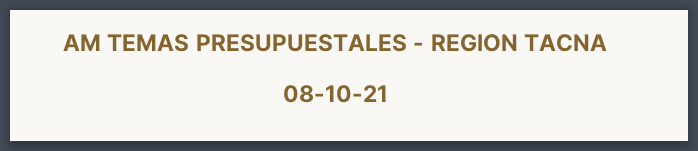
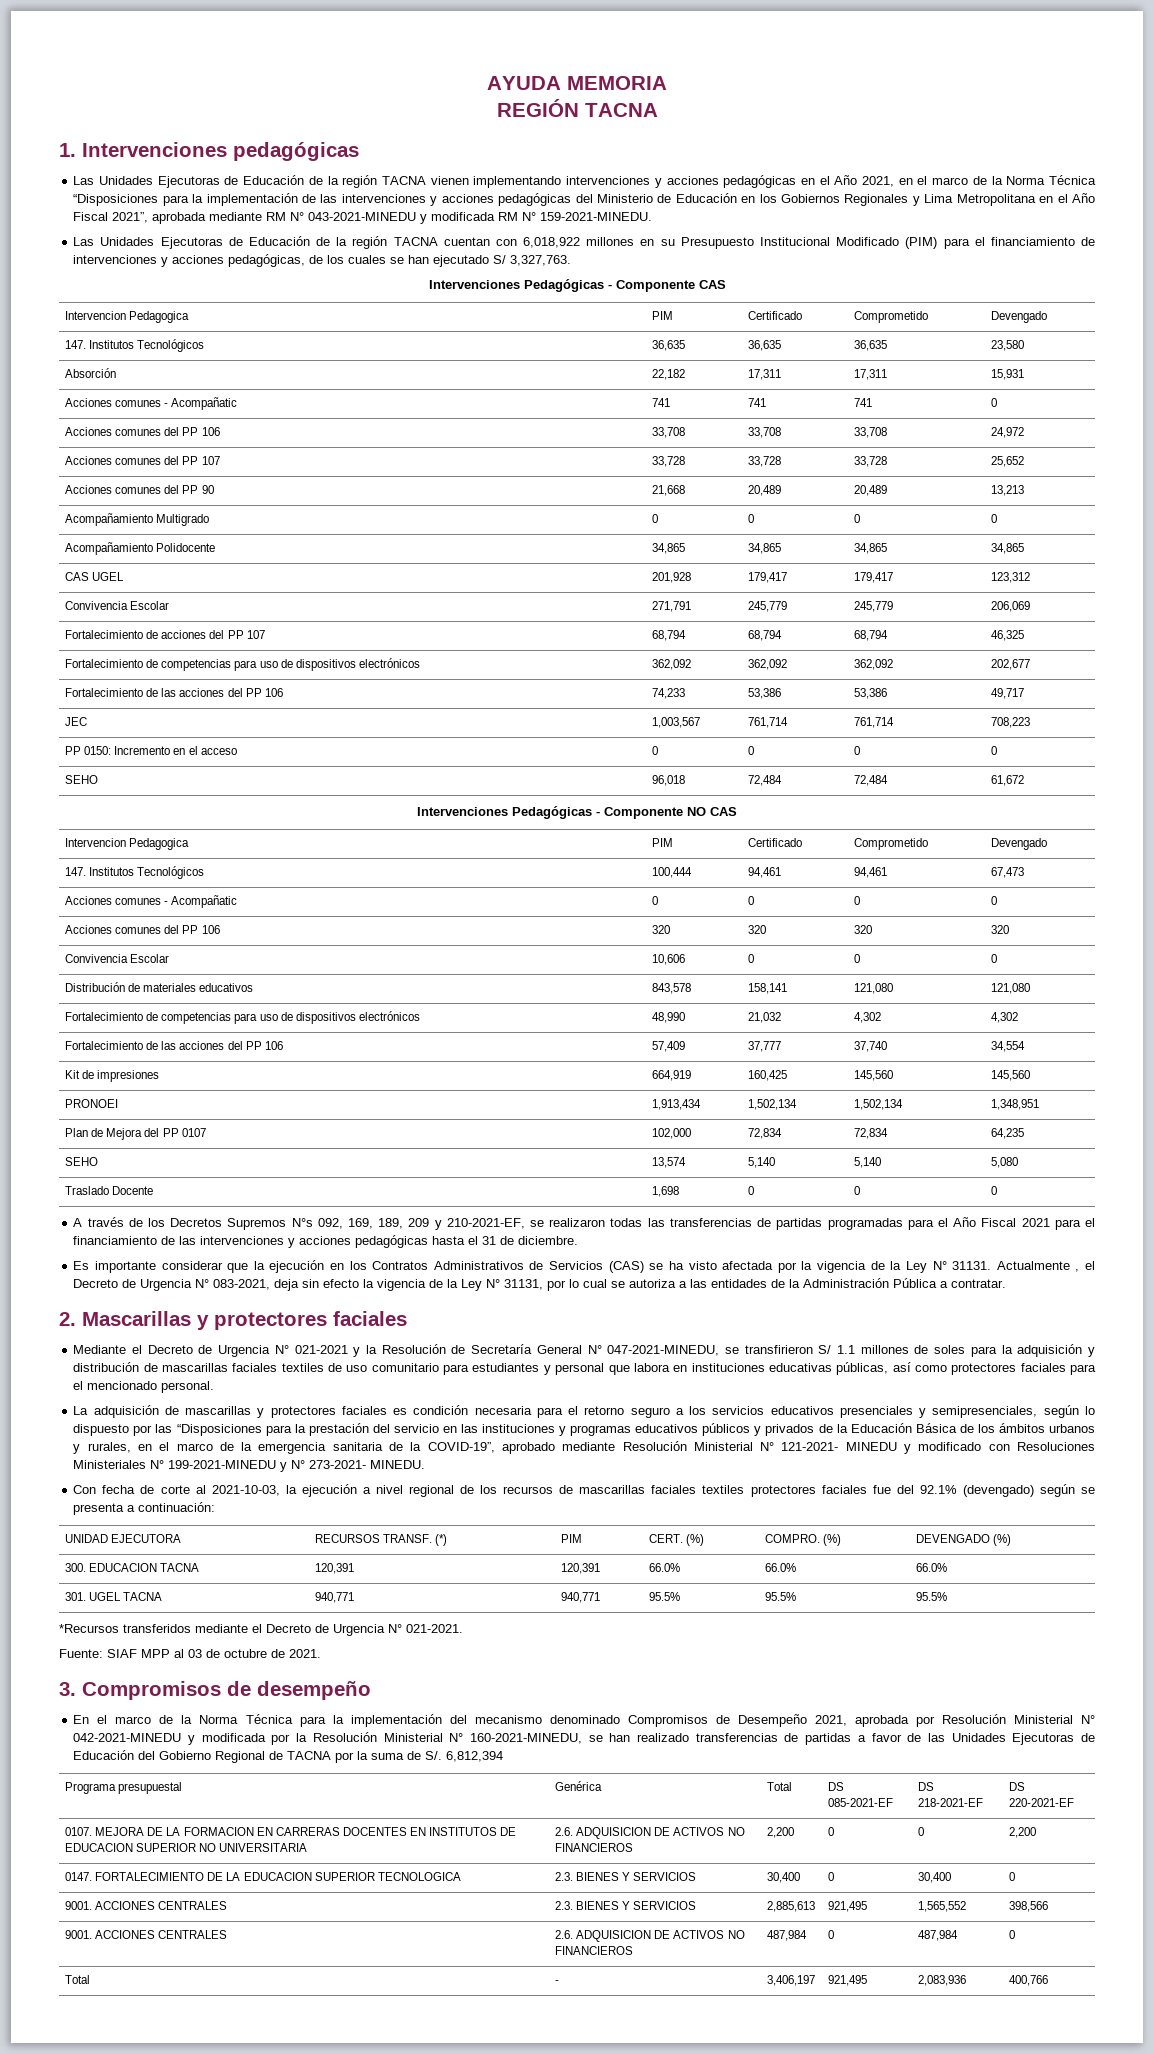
- AM TEMAS PRESUPUESTALES - REGION TACNA
- 08-10-21
+ AYUDA MEMORIA
+ REGIÓN TACNA
+ 1. Intervenciones pedagógicas
+ Las Unidades Ejecutoras de Educación de la región TACNA vienen implementando intervenciones y acciones pedagógicas en el Año 2021, en el marco de la Norma Técnica “Disposiciones para la implementación de las intervenciones y acciones pedagógicas del Ministerio de Educación en los Gobiernos Regionales y Lima Metropolitana en el Año Fiscal 2021”, aprobada mediante RM N° 043-2021-MINEDU y modificada RM N° 159-2021-MINEDU.
+ Las Unidades Ejecutoras de Educación de la región TACNA cuentan con 6,018,922 millones en su Presupuesto Institucional Modificado (PIM) para el financiamiento de intervenciones y acciones pedagógicas, de los cuales se han ejecutado S/ 3,327,763.
+ Intervenciones Pedagógicas - Componente CAS
+ Intervencion Pedagogica | PIM | Certificado | Comprometido | Devengado
+ 147. Institutos Tecnológicos | 36,635 | 36,635 | 36,635 | 23,580
+ Absorción | 22,182 | 17,311 | 17,311 | 15,931
+ Acciones comunes - Acompañatic | 741 | 741 | 741 | 0
+ Acciones comunes del PP 106 | 33,708 | 33,708 | 33,708 | 24,972
+ Acciones comunes del PP 107 | 33,728 | 33,728 | 33,728 | 25,652
+ Acciones comunes del PP 90 | 21,668 | 20,489 | 20,489 | 13,213
+ Acompañamiento Multigrado | 0 | 0 | 0 | 0
+ Acompañamiento Polidocente | 34,865 | 34,865 | 34,865 | 34,865
+ CAS UGEL | 201,928 | 179,417 | 179,417 | 123,312
+ Convivencia Escolar | 271,791 | 245,779 | 245,779 | 206,069
+ Fortalecimiento de acciones del PP 107 | 68,794 | 68,794 | 68,794 | 46,325
+ Fortalecimiento de competencias para uso de dispositivos electrónicos | 362,092 | 362,092 | 362,092 | 202,677
+ Fortalecimiento de las acciones del PP 106 | 74,233 | 53,386 | 53,386 | 49,717
+ JEC | 1,003,567 | 761,714 | 761,714 | 708,223
+ PP 0150: Incremento en el acceso | 0 | 0 | 0 | 0
+ SEHO | 96,018 | 72,484 | 72,484 | 61,672
+ Intervenciones Pedagógicas - Componente NO CAS
+ Intervencion Pedagogica | PIM | Certificado | Comprometido | Devengado
+ 147. Institutos Tecnológicos | 100,444 | 94,461 | 94,461 | 67,473
+ Acciones comunes - Acompañatic | 0 | 0 | 0 | 0
+ Acciones comunes del PP 106 | 320 | 320 | 320 | 320
+ Convivencia Escolar | 10,606 | 0 | 0 | 0
+ Distribución de materiales educativos | 843,578 | 158,141 | 121,080 | 121,080
+ Fortalecimiento de competencias para uso de dispositivos electrónicos | 48,990 | 21,032 | 4,302 | 4,302
+ Fortalecimiento de las acciones del PP 106 | 57,409 | 37,777 | 37,740 | 34,554
+ Kit de impresiones | 664,919 | 160,425 | 145,560 | 145,560
+ PRONOEI | 1,913,434 | 1,502,134 | 1,502,134 | 1,348,951
+ Plan de Mejora del PP 0107 | 102,000 | 72,834 | 72,834 | 64,235
+ SEHO | 13,574 | 5,140 | 5,140 | 5,080
+ Traslado Docente | 1,698 | 0 | 0 | 0
+ A través de los Decretos Supremos N°s 092, 169, 189, 209 y 210-2021-EF, se realizaron todas las transferencias de partidas programadas para el Año Fiscal 2021 para el financiamiento de las intervenciones y acciones pedagógicas hasta el 31 de diciembre.
+ Es importante considerar que la ejecución en los Contratos Administrativos de Servicios (CAS) se ha visto afectada por la vigencia de la Ley N° 31131. Actualmente , el Decreto de Urgencia N° 083-2021, deja sin efecto la vigencia de la Ley N° 31131, por lo cual se autoriza a las entidades de la Administración Pública a contratar.
+ 2. Mascarillas y protectores faciales
+ Mediante el Decreto de Urgencia N° 021-2021 y la Resolución de Secretaría General N° 047-2021-MINEDU, se transfirieron S/ 1.1 millones de soles para la adquisición y distribución de mascarillas faciales textiles de uso comunitario para estudiantes y personal que labora en instituciones educativas públicas, así como protectores faciales para el mencionado personal.
+ La adquisición de mascarillas y protectores faciales es condición necesaria para el retorno seguro a los servicios educativos presenciales y semipresenciales, según lo dispuesto por las “Disposiciones para la prestación del servicio en las instituciones y programas educativos públicos y privados de la Educación Básica de los ámbitos urbanos y rurales, en el marco de la emergencia sanitaria de la COVID-19”, aprobado mediante Resolución Ministerial N° 121-2021- MINEDU y modificado con Resoluciones Ministeriales N° 199-2021-MINEDU y N° 273-2021- MINEDU.
+ Con fecha de corte al 2021-10-03, la ejecución a nivel regional de los recursos de mascarillas faciales textiles protectores faciales fue del 92.1% (devengado) según se presenta a continuación:
+ UNIDAD EJECUTORA | RECURSOS TRANSF. (*) | PIM | CERT. (%) | COMPRO. (%) | DEVENGADO (%)
+ 300. EDUCACION TACNA | 120,391 | 120,391 | 66.0% | 66.0% | 66.0%
+ 301. UGEL TACNA | 940,771 | 940,771 | 95.5% | 95.5% | 95.5%
+ *Recursos transferidos mediante el Decreto de Urgencia N° 021-2021.
+ Fuente: SIAF MPP al 03 de octubre de 2021.
+ 3. Compromisos de desempeño
+ En el marco de la Norma Técnica para la implementación del mecanismo denominado Compromisos de Desempeño 2021, aprobada por Resolución Ministerial N° 042-2021-MINEDU y modificada por la Resolución Ministerial N° 160-2021-MINEDU, se han realizado transferencias de partidas a favor de las Unidades Ejecutoras de Educación del Gobierno Regional de TACNA por la suma de S/. 6,812,394
+ Programa presupuestal | Genérica | Total | DS 085-2021-EF | DS 218-2021-EF | DS 220-2021-EF
+ 0107. MEJORA DE LA FORMACION EN CARRERAS DOCENTES EN INSTITUTOS DE EDUCACION SUPERIOR NO UNIVERSITARIA | 2.6. ADQUISICION DE ACTIVOS NO FINANCIEROS | 2,200 | 0 | 0 | 2,200
+ 0147. FORTALECIMIENTO DE LA EDUCACION SUPERIOR TECNOLOGICA | 2.3. BIENES Y SERVICIOS | 30,400 | 0 | 30,400 | 0
+ 9001. ACCIONES CENTRALES | 2.3. BIENES Y SERVICIOS | 2,885,613 | 921,495 | 1,565,552 | 398,566
+ 9001. ACCIONES CENTRALES | 2.6. ADQUISICION DE ACTIVOS NO FINANCIEROS | 487,984 | 0 | 487,984 | 0
+ Total | - | 3,406,197 | 921,495 | 2,083,936 | 400,766

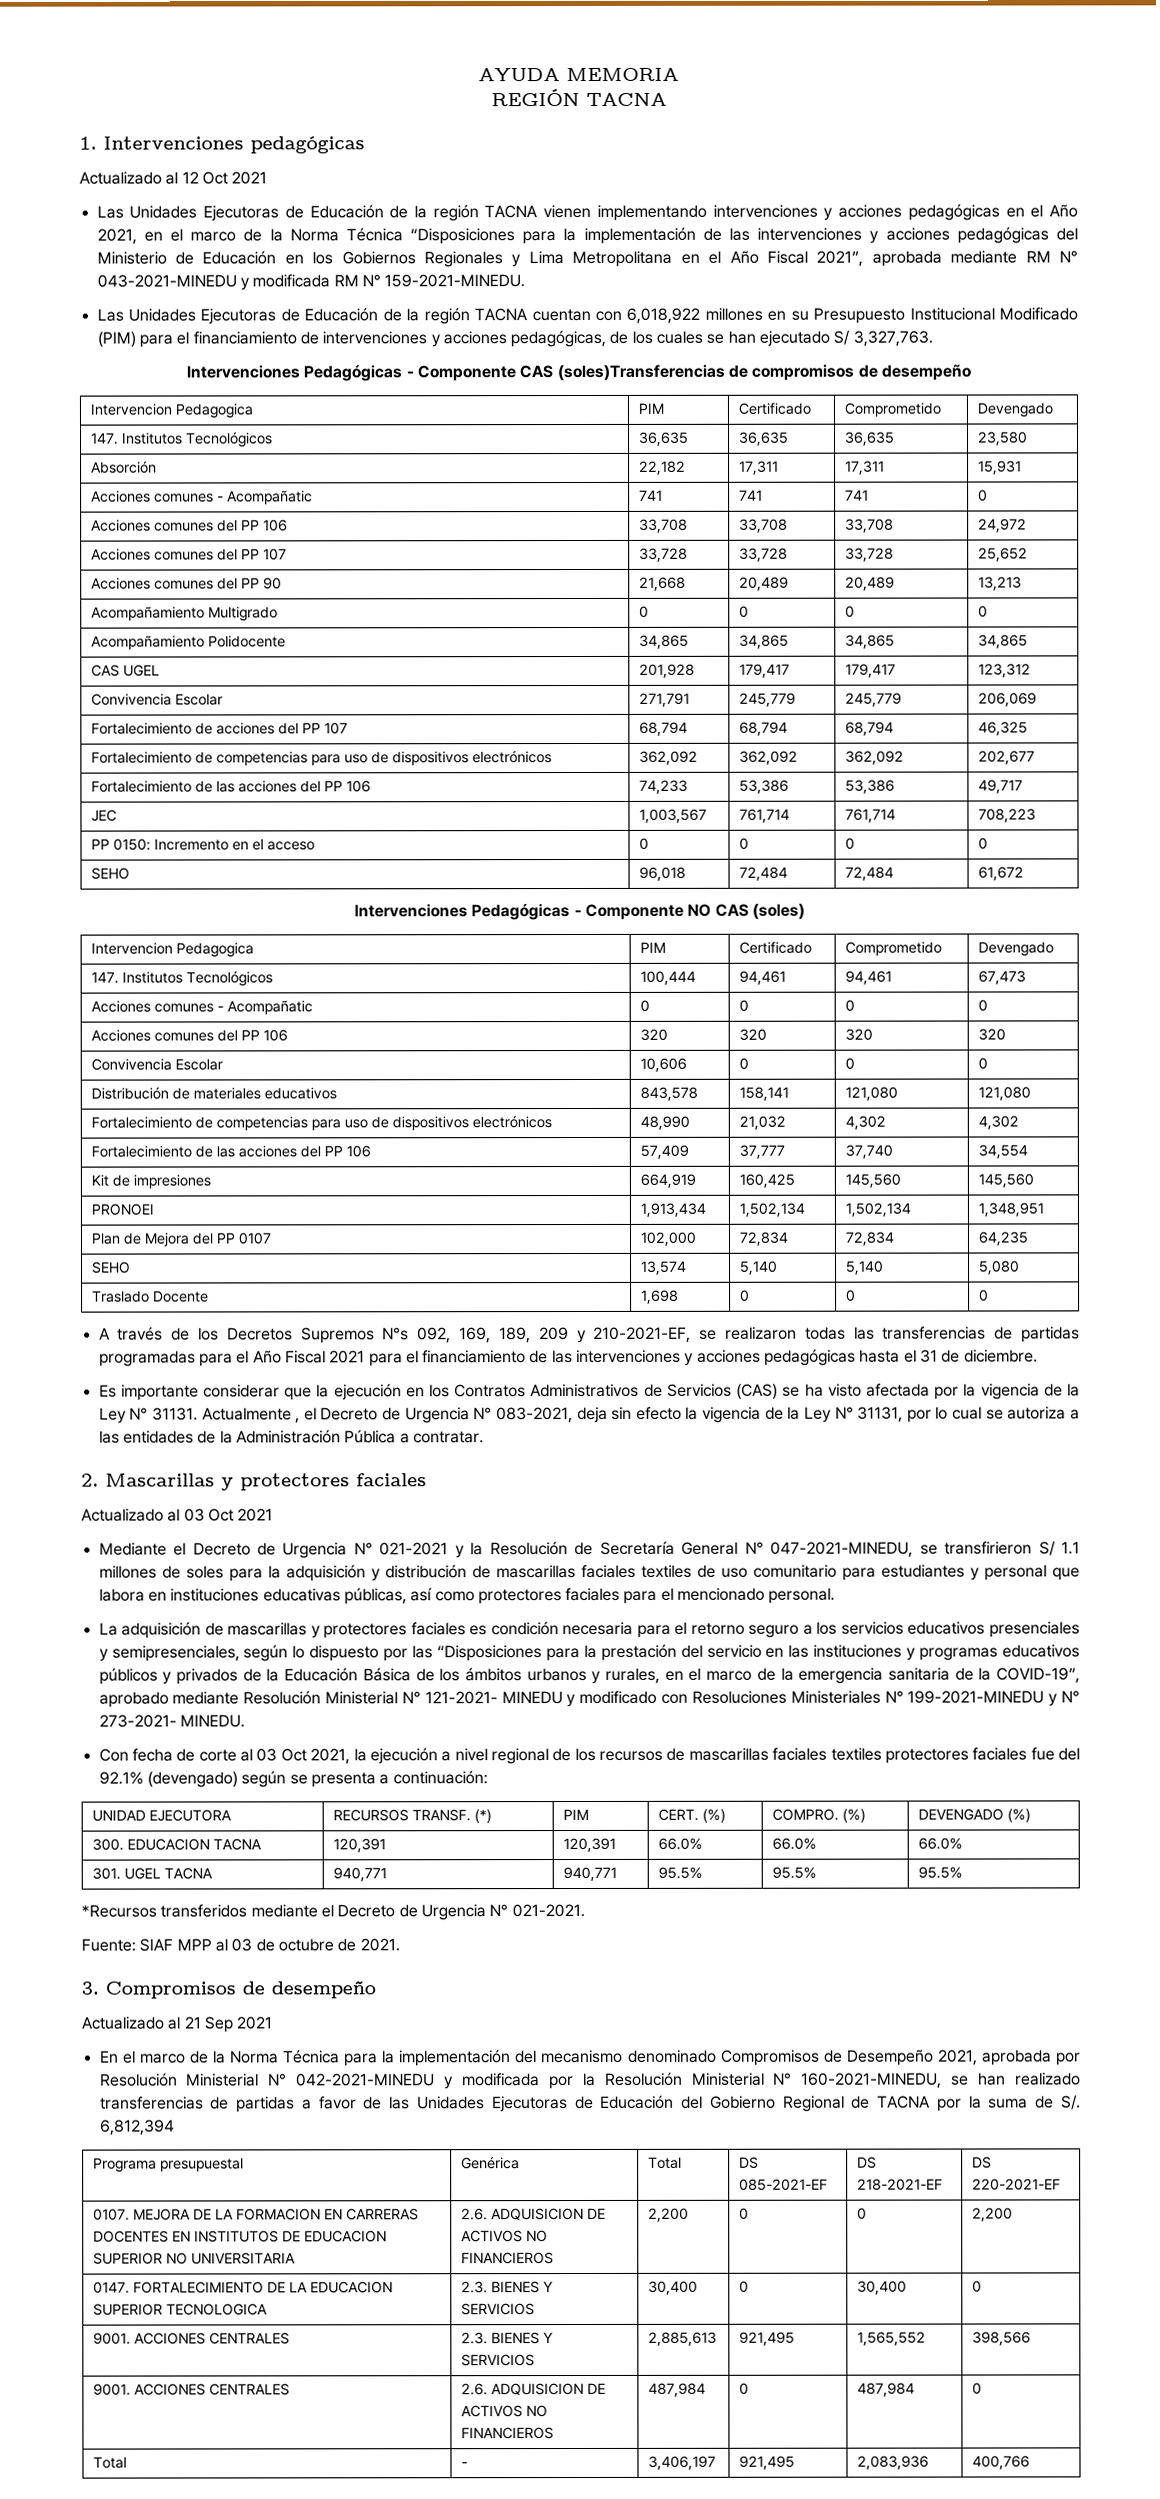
+ Actualizado al 12 Oct 2021
- Intervenciones Pedagógicas - Componente CAS
+ Intervenciones Pedagógicas - Componente CAS (soles)Transferencias de compromisos de desempeño
- Intervenciones Pedagógicas - Componente NO CAS
+ Intervenciones Pedagógicas - Componente NO CAS (soles)
+ Actualizado al 03 Oct 2021
- Con fecha de corte al 2021-10-03, la ejecución a nivel regional de los recursos de mascarillas faciales textiles protectores faciales fue del 92.1% (devengado) según se presenta a continuación:
+ Con fecha de corte al 03 Oct 2021, la ejecución a nivel regional de los recursos de mascarillas faciales textiles protectores faciales fue del 92.1% (devengado) según se presenta a continuación:
+ Actualizado al 21 Sep 2021

